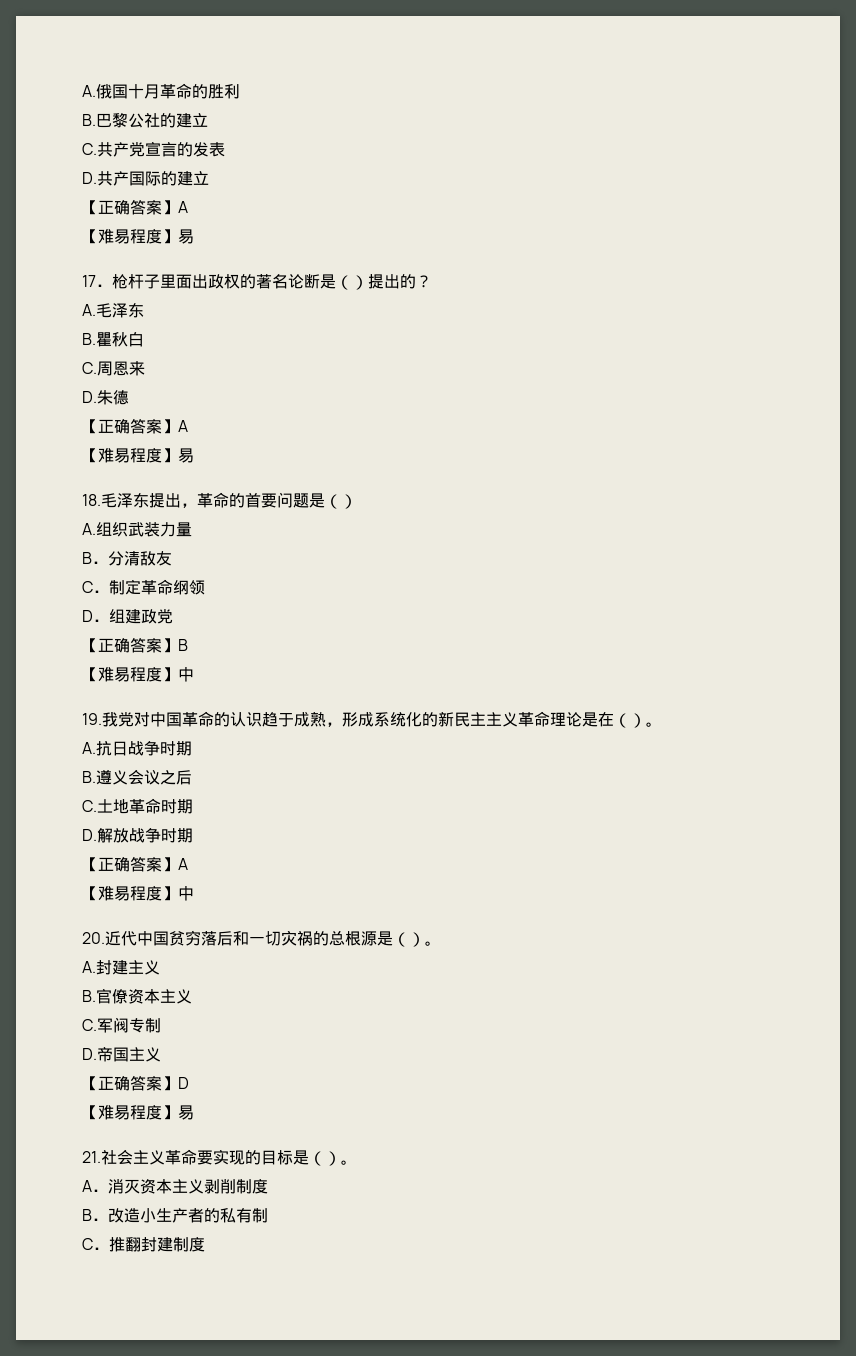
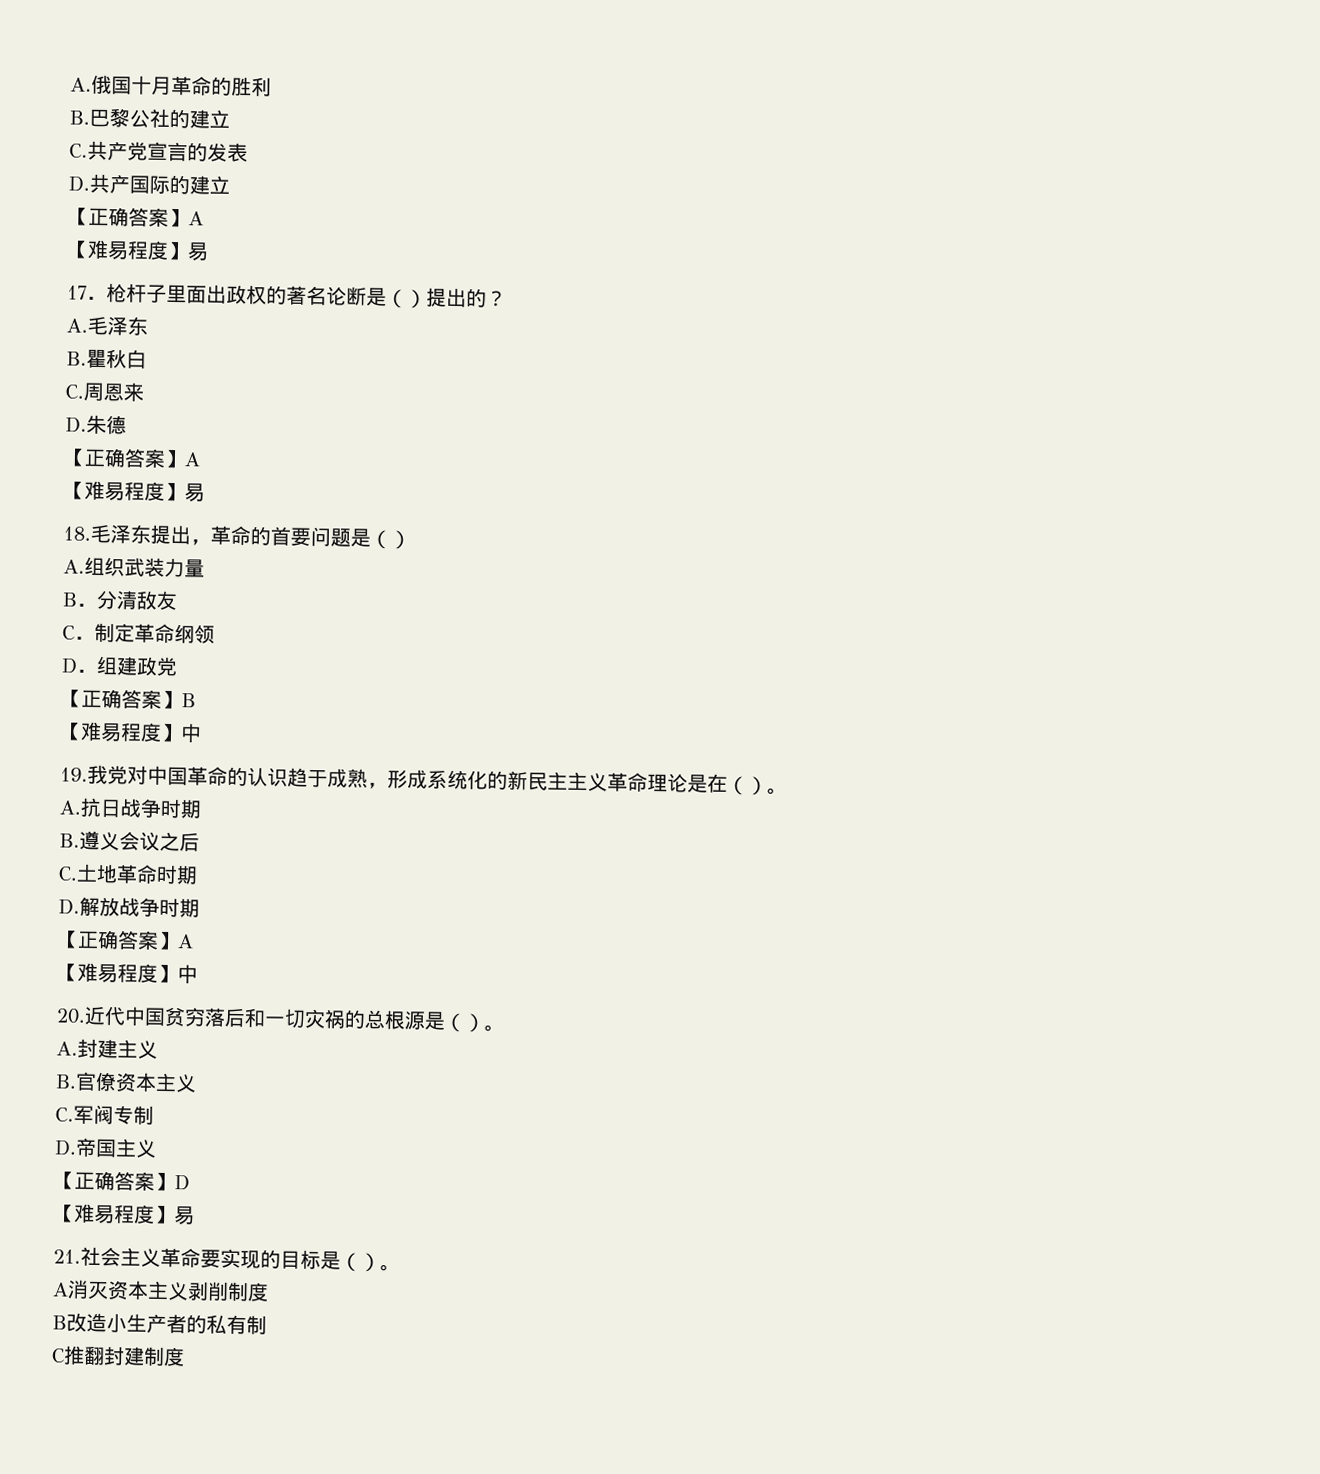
- A．消灭资本主义剥削制度
+ A消灭资本主义剥削制度
- B．改造小生产者的私有制
+ B改造小生产者的私有制
- C．推翻封建制度
+ C推翻封建制度

